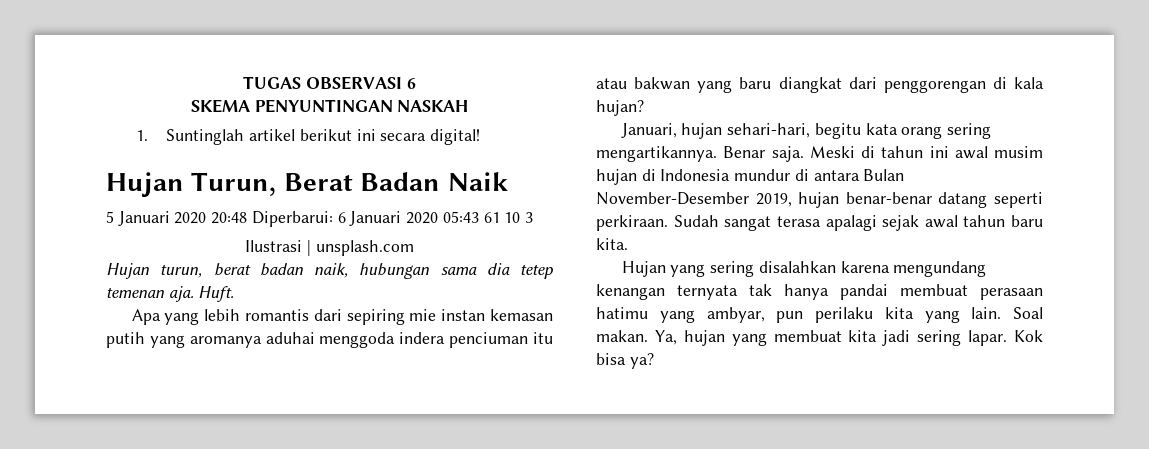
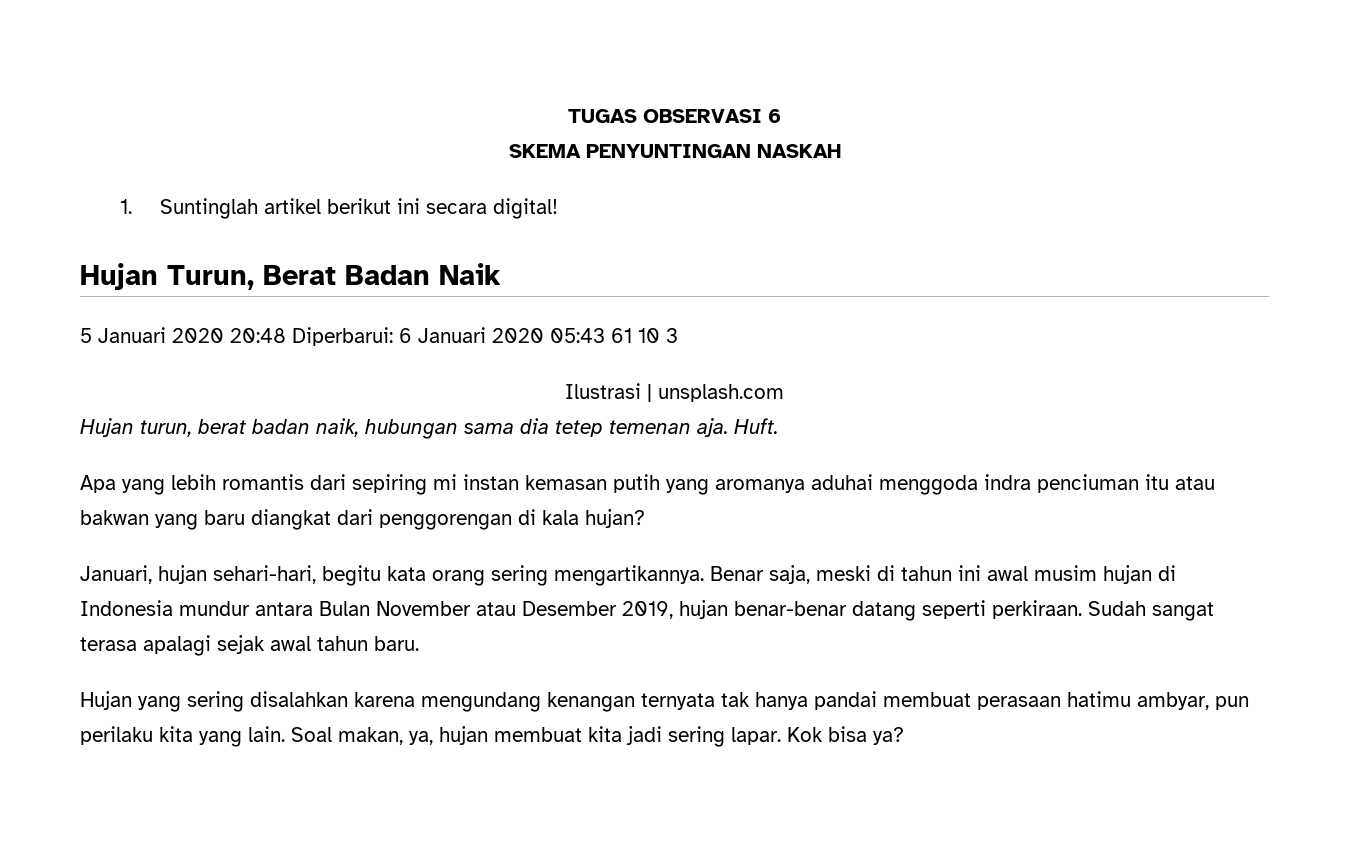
- Apa yang lebih romantis dari sepiring mie instan kemasan putih yang aromanya aduhai menggoda indera penciuman itu atau bakwan yang baru diangkat dari penggorengan di kala hujan?
+ Apa yang lebih romantis dari sepiring mi instan kemasan putih yang aromanya aduhai menggoda indra penciuman itu atau bakwan yang baru diangkat dari penggorengan di kala hujan?
- Benar saja. Meski di tahun ini awal musim hujan di Indonesia mundur di antara Bulan November-Desember 2019, hujan benar-benar datang seperti perkiraan.
+ Benar saja, meski di tahun ini awal musim hujan di Indonesia mundur antara Bulan November atau Desember 2019, hujan benar-benar datang seperti perkiraan.
- Sudah sangat terasa apalagi sejak awal tahun baru kita.
+ Sudah sangat terasa apalagi sejak awal tahun baru.
- Hujan yang sering disalahkan karena mengundang kenangan ternyata tak hanya pandai membuat perasaan hatimu yang ambyar, pun perilaku kita yang lain.
+ Hujan yang sering disalahkan karena mengundang kenangan ternyata tak hanya pandai membuat perasaan hatimu ambyar, pun perilaku kita yang lain.
- Soal makan. Ya, hujan yang membuat kita jadi sering lapar.
+ Soal makan, ya, hujan membuat kita jadi sering lapar.

